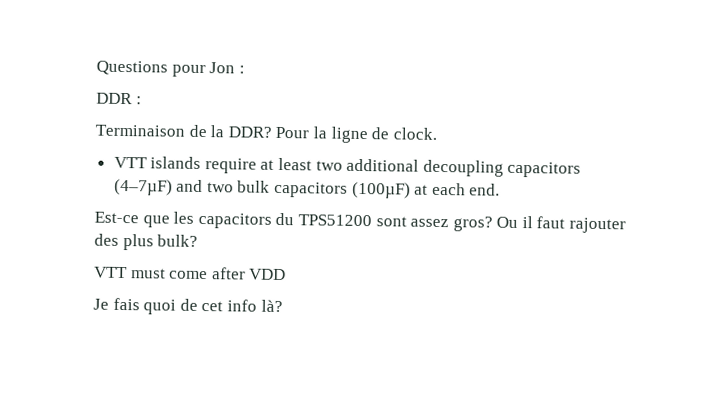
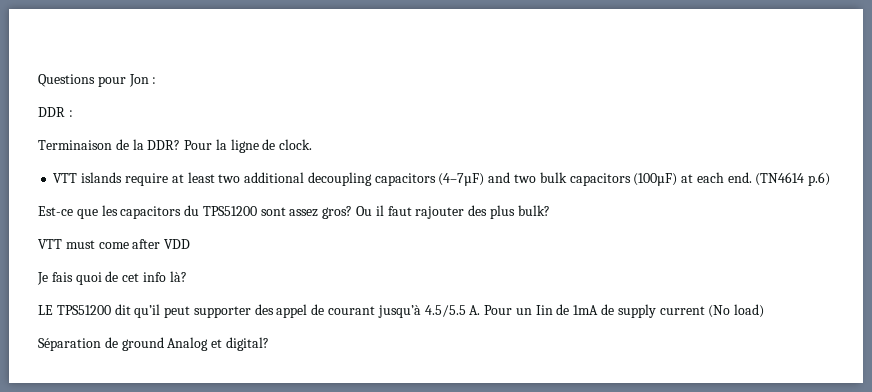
+ (TN4614 p.6)
+ LE TPS51200 dit qu’il peut supporter des appel de courant jusqu’à 4.5/5.5 A. Pour un Iin de 1mA de supply current (No load)
+ Séparation de ground Analog et digital?

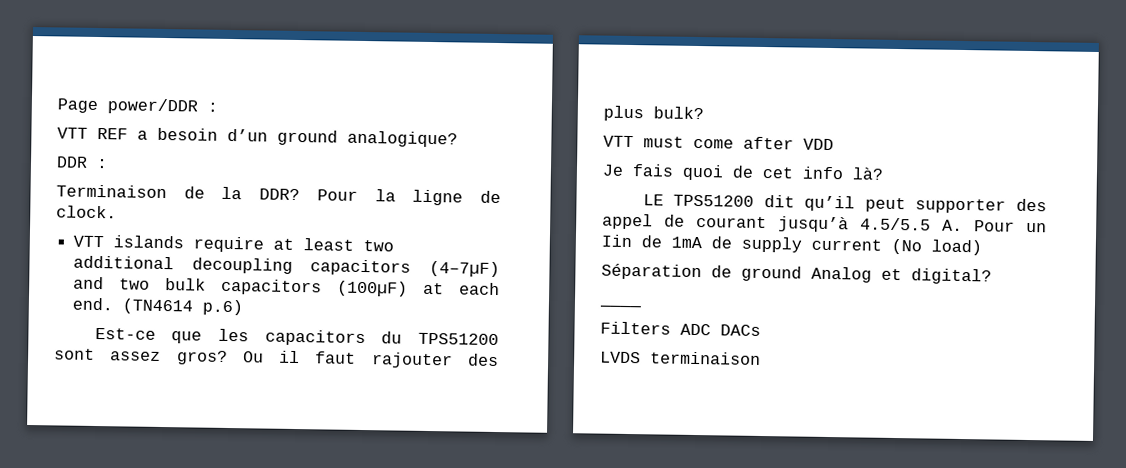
- Questions pour Jon :
+ Page power/DDR :
+ VTT REF a besoin d’un ground analogique?
+ ____
+ Filters ADC DACs
+ LVDS terminaison

